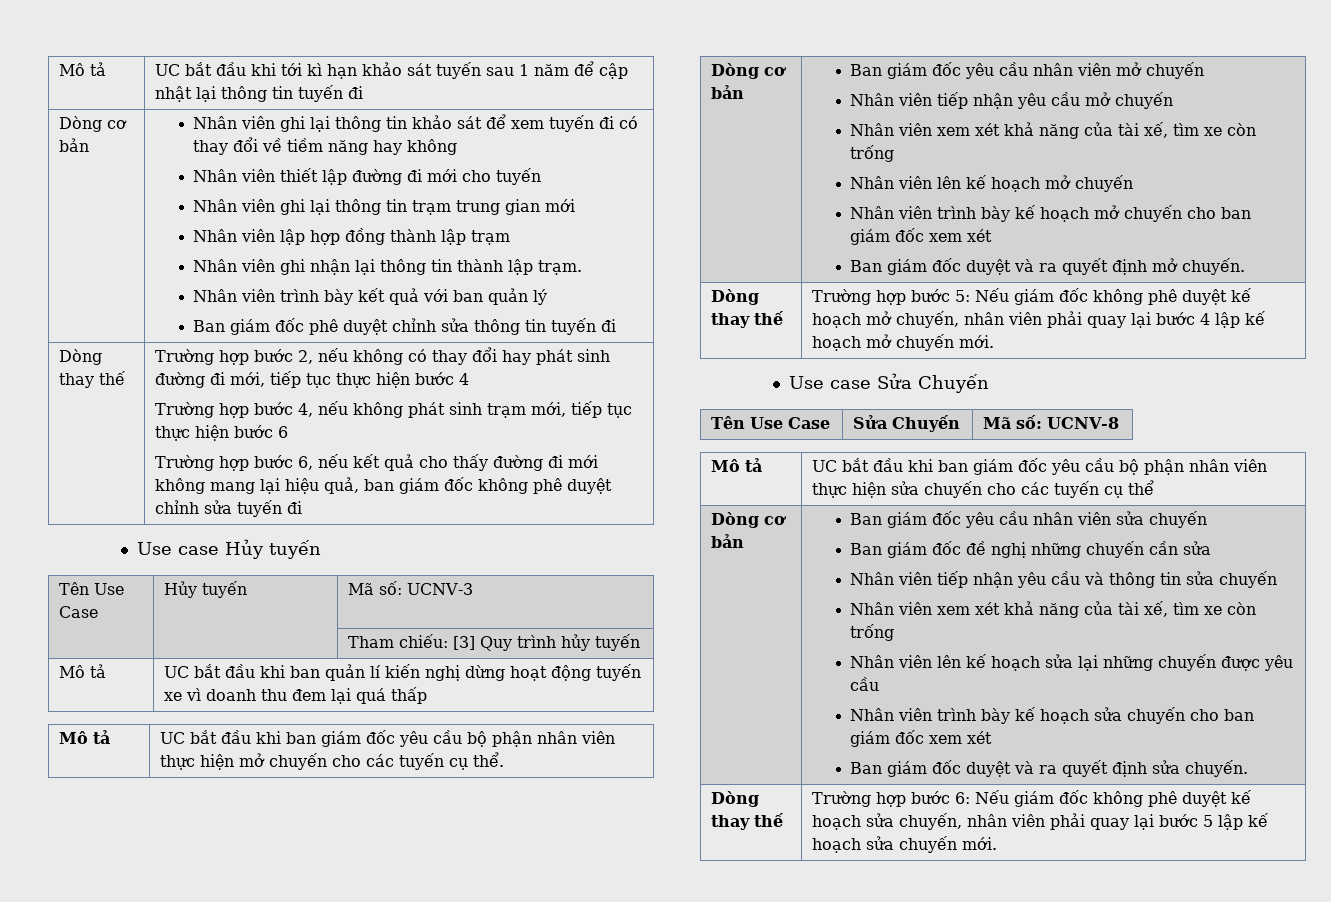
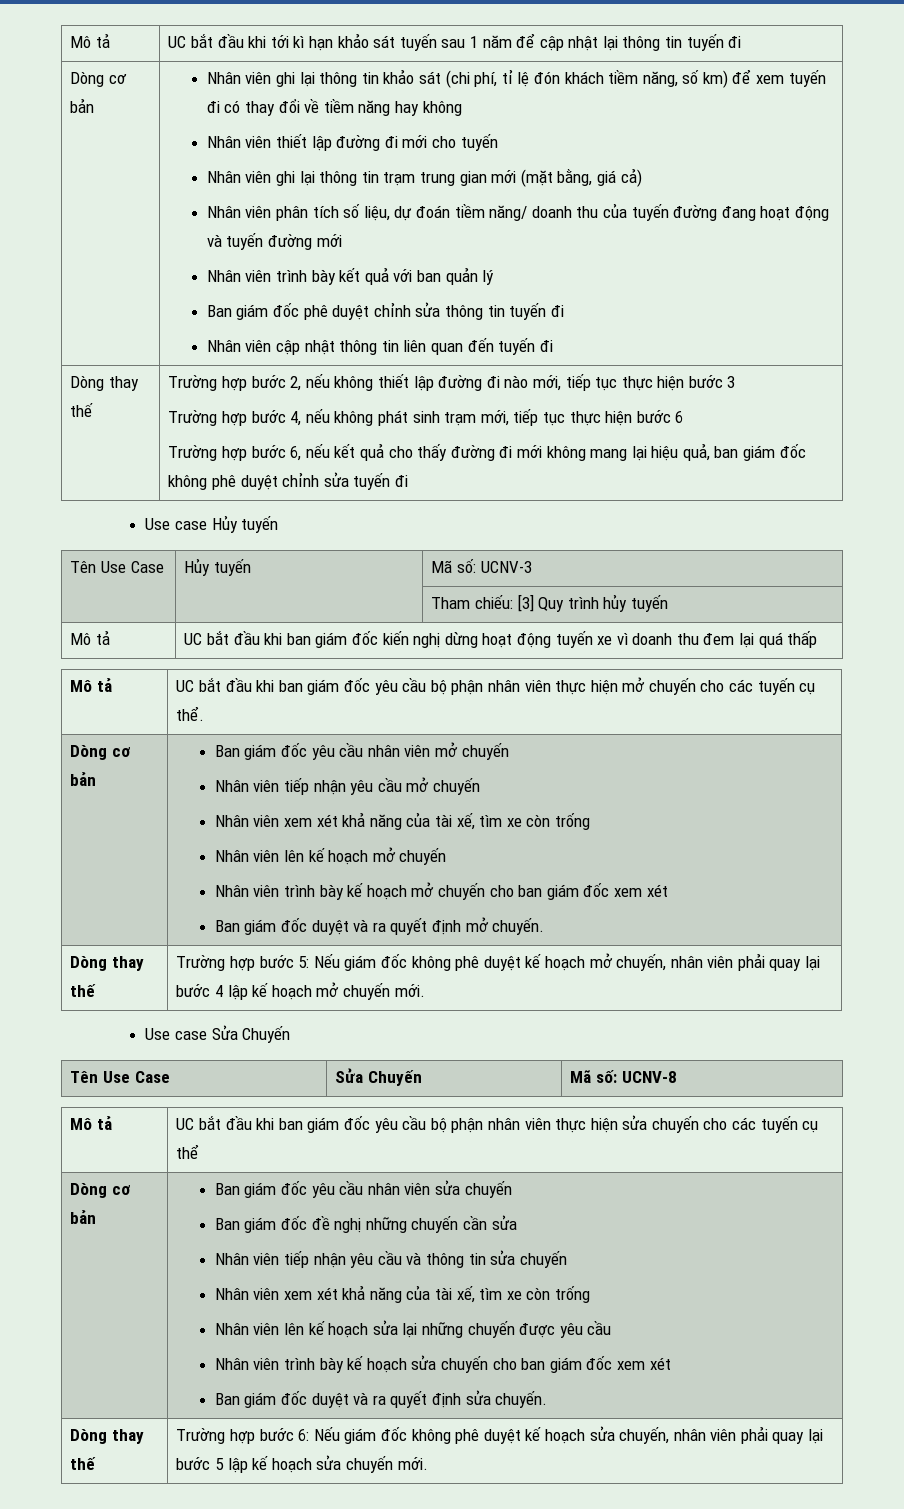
- Nhân viên ghi lại thông tin khảo sát để xem tuyến đi có thay đổi về tiềm năng hay không
+ Nhân viên ghi lại thông tin khảo sát (chi phí, tỉ lệ đón khách tiềm năng, số km) để xem tuyến đi có thay đổi về tiềm năng hay không
- Nhân viên ghi lại thông tin trạm trung gian mới
- Nhân viên lập hợp đồng thành lập trạm
- Nhân viên ghi nhận lại thông tin thành lập trạm.
+ Nhân viên ghi lại thông tin trạm trung gian mới (mặt bằng, giá cả)
+ Nhân viên phân tích số liệu, dự đoán tiềm năng/ doanh thu của tuyến đường đang hoạt động và tuyến đường mới
+ Nhân viên cập nhật thông tin liên quan đến tuyến đi
- Trường hợp bước 2, nếu không có thay đổi hay phát sinh đường đi mới, tiếp tục thực hiện bước 4
+ Trường hợp bước 2, nếu không thiết lập đường đi nào mới, tiếp tục thực hiện bước 3
- Mô tả | UC bắt đầu khi ban quản lí kiến nghị dừng hoạt động tuyến xe vì doanh thu đem lại quá thấp
+ Mô tả | UC bắt đầu khi ban giám đốc kiến nghị dừng hoạt động tuyến xe vì doanh thu đem lại quá thấp

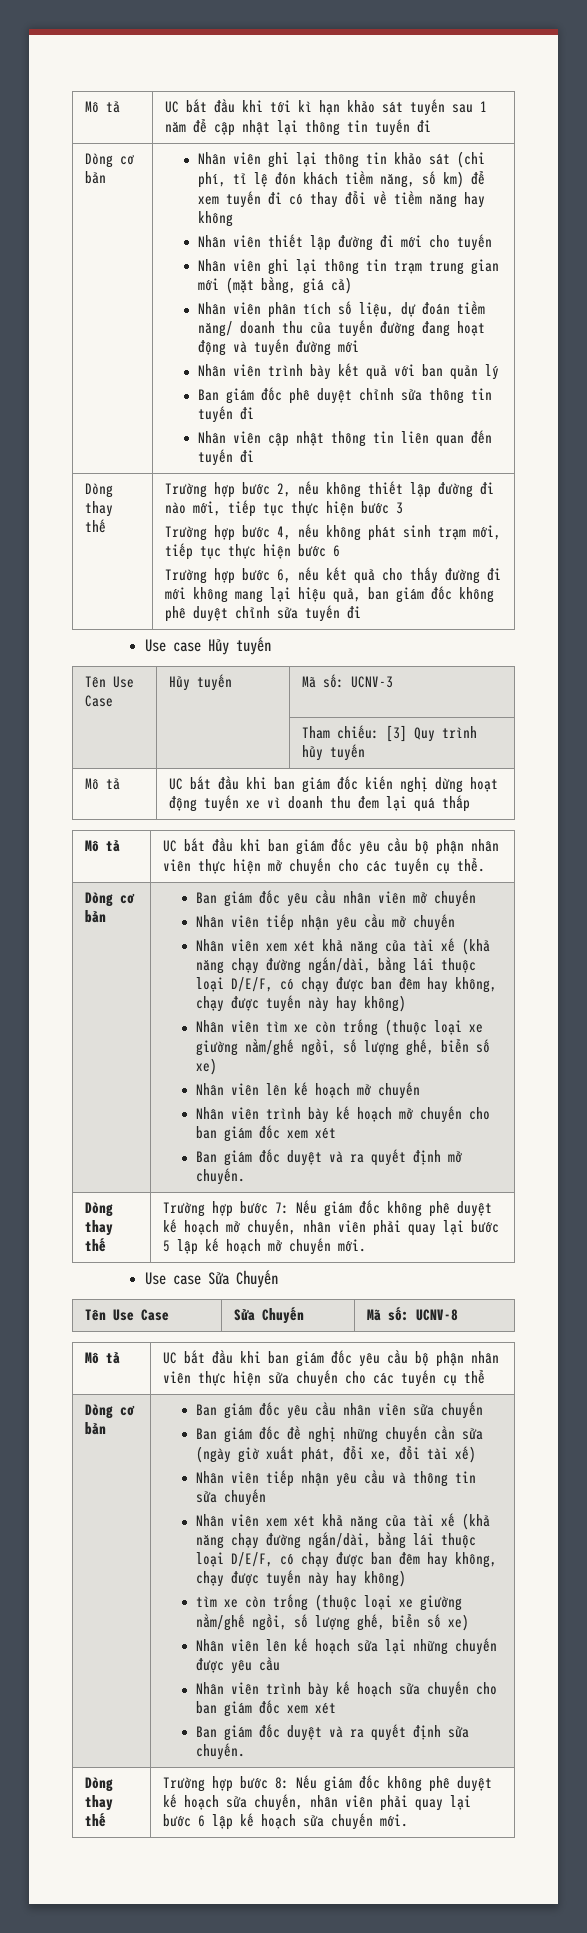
  Nhân viên tiếp nhận yêu cầu mở chuyến
- Nhân viên xem xét khả năng của tài xế, tìm xe còn trống
+ Nhân viên xem xét khả năng của tài xế (khả năng chạy đường ngắn/dài, bằng lái thuộc loại D/E/F, có chạy được ban đêm hay không, chạy được tuyến này hay không)
+ Nhân viên tìm xe còn trống (thuộc loại xe giường nằm/ghế ngồi, số lượng ghế, biển số xe)
- Dòng thay thế | Trường hợp bước 5: Nếu giám đốc không phê duyệt kế hoạch mở chuyến, nhân viên phải quay lại bước 4 lập kế hoạch mở chuyến mới.
+ Dòng thay thế | Trường hợp bước 7: Nếu giám đốc không phê duyệt kế hoạch mở chuyến, nhân viên phải quay lại bước 5 lập kế hoạch mở chuyến mới.
- Ban giám đốc đề nghị những chuyến cần sửa
+ Ban giám đốc đề nghị những chuyến cần sửa (ngày giờ xuất phát, đổi xe, đổi tài xế)
  Nhân viên tiếp nhận yêu cầu và thông tin sửa chuyến
- Nhân viên xem xét khả năng của tài xế, tìm xe còn trống
+ Nhân viên xem xét khả năng của tài xế (khả năng chạy đường ngắn/dài, bằng lái thuộc loại D/E/F, có chạy được ban đêm hay không, chạy được tuyến này hay không)
+ tìm xe còn trống (thuộc loại xe giường nằm/ghế ngồi, số lượng ghế, biển số xe)
- Dòng thay thế | Trường hợp bước 6: Nếu giám đốc không phê duyệt kế hoạch sửa chuyến, nhân viên phải quay lại bước 5 lập kế hoạch sửa chuyến mới.
+ Dòng thay thế | Trường hợp bước 8: Nếu giám đốc không phê duyệt kế hoạch sửa chuyến, nhân viên phải quay lại bước 6 lập kế hoạch sửa chuyến mới.

